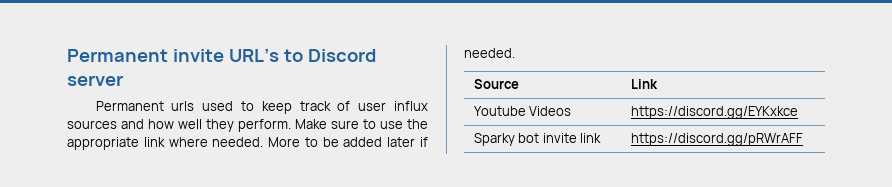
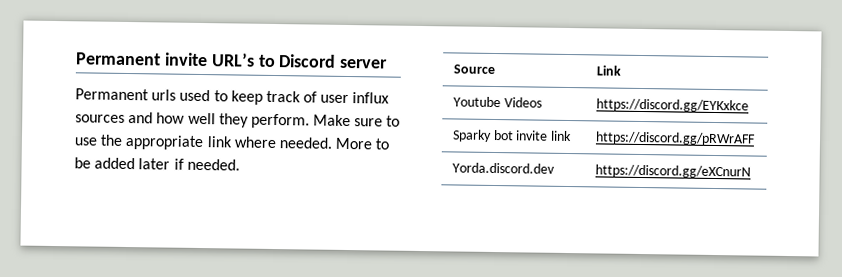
+ Yorda.discord.dev | https://discord.gg/eXCnurN

